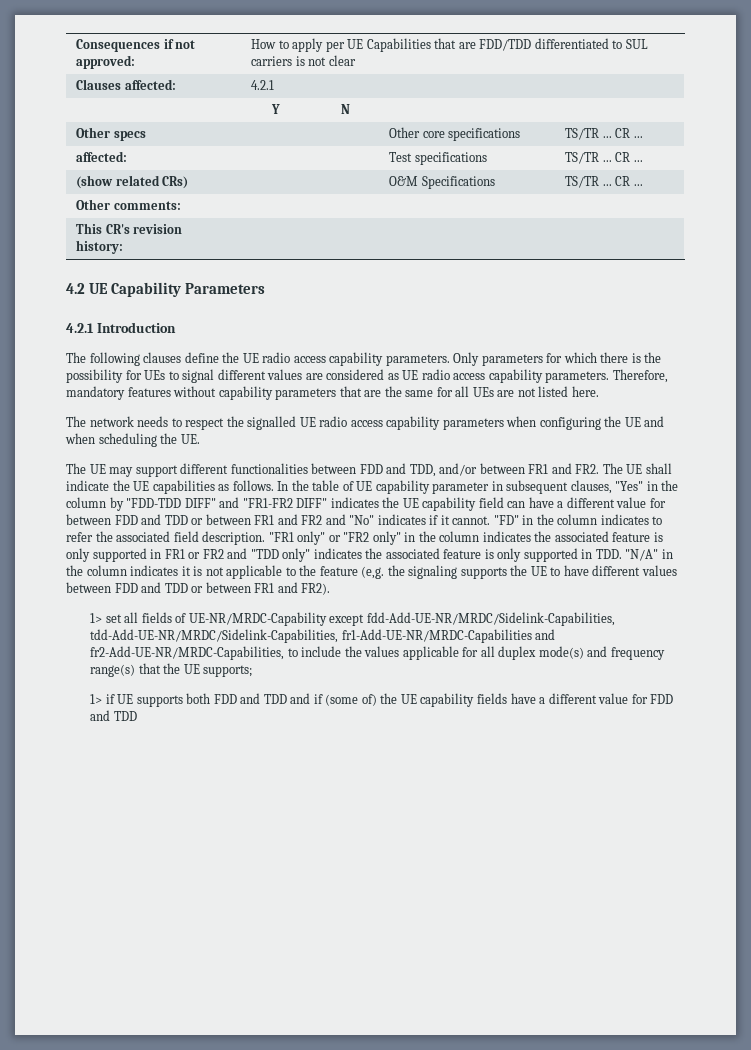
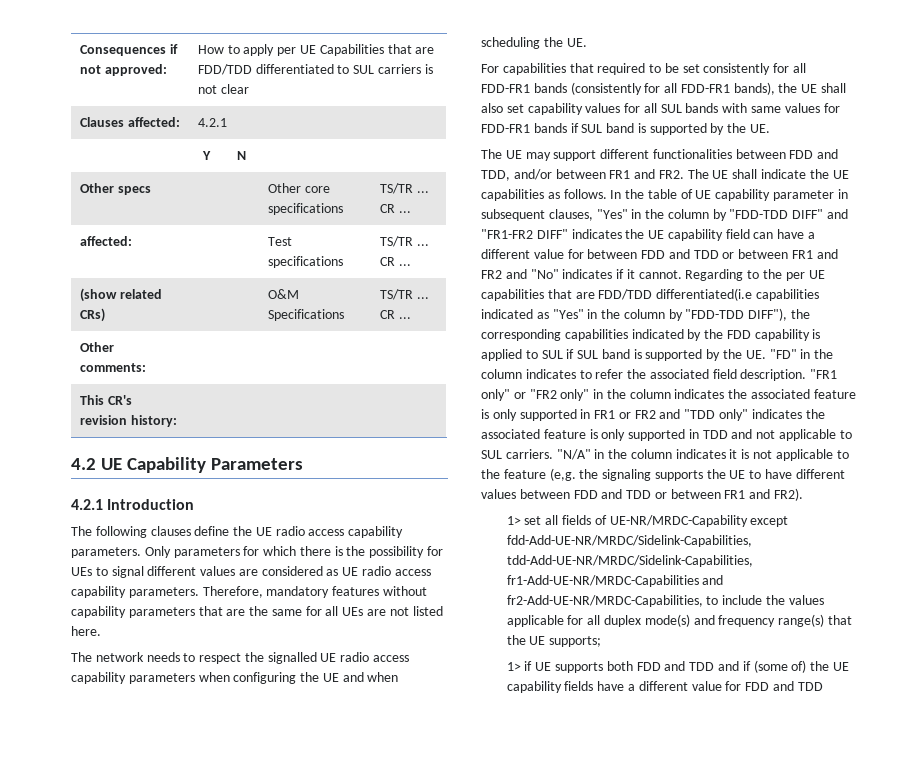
+ For capabilities that required to be set consistently for all FDD-FR1 bands (consistently for all FDD-FR1 bands), the UE shall also set capability values for all SUL bands with same values for FDD-FR1 bands if SUL band is supported by the UE.
- "FD" in the column indicates to refer the associated field description.
+ Regarding to the per UE capabilities that are FDD/TDD differentiated(i.e capabilities indicated as "Yes" in the column by "FDD-TDD DIFF"), the corresponding capabilities indicated by the FDD capability is applied to SUL if SUL band is supported by the UE. "FD" in the column indicates to refer the associated field description.
- "FR1 only" or "FR2 only" in the column indicates the associated feature is only supported in FR1 or FR2 and "TDD only" indicates the associated feature is only supported in TDD. "N/A" in the column indicates it is not applicable to the feature (e,g. the signaling supports the UE to have different values between FDD and TDD or between FR1 and FR2).
+ "FR1 only" or "FR2 only" in the column indicates the associated feature is only supported in FR1 or FR2 and "TDD only" indicates the associated feature is only supported in TDD and not applicable to SUL carriers. "N/A" in the column indicates it is not applicable to the feature (e,g. the signaling supports the UE to have different values between FDD and TDD or between FR1 and FR2).

